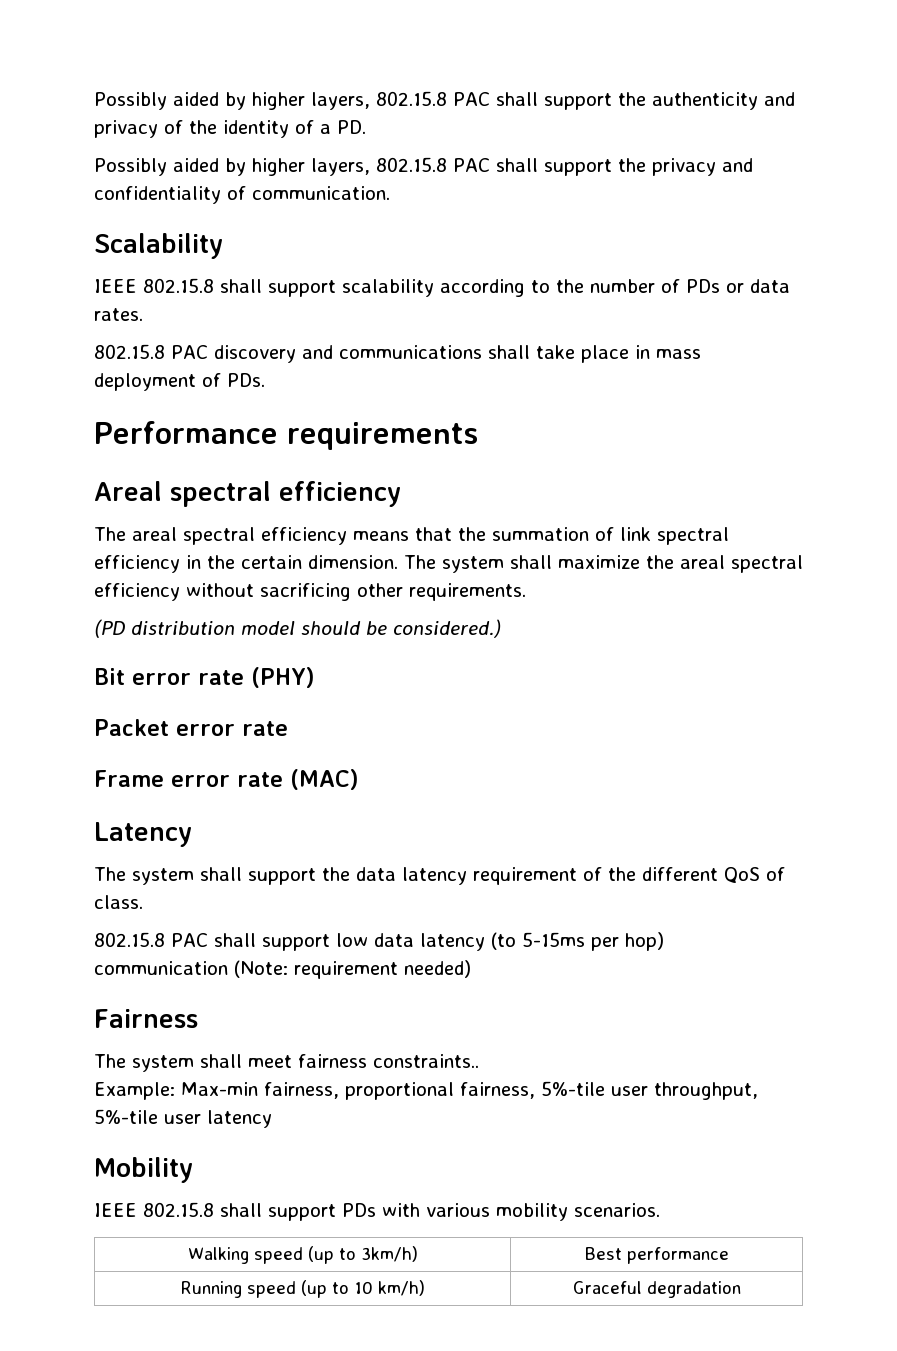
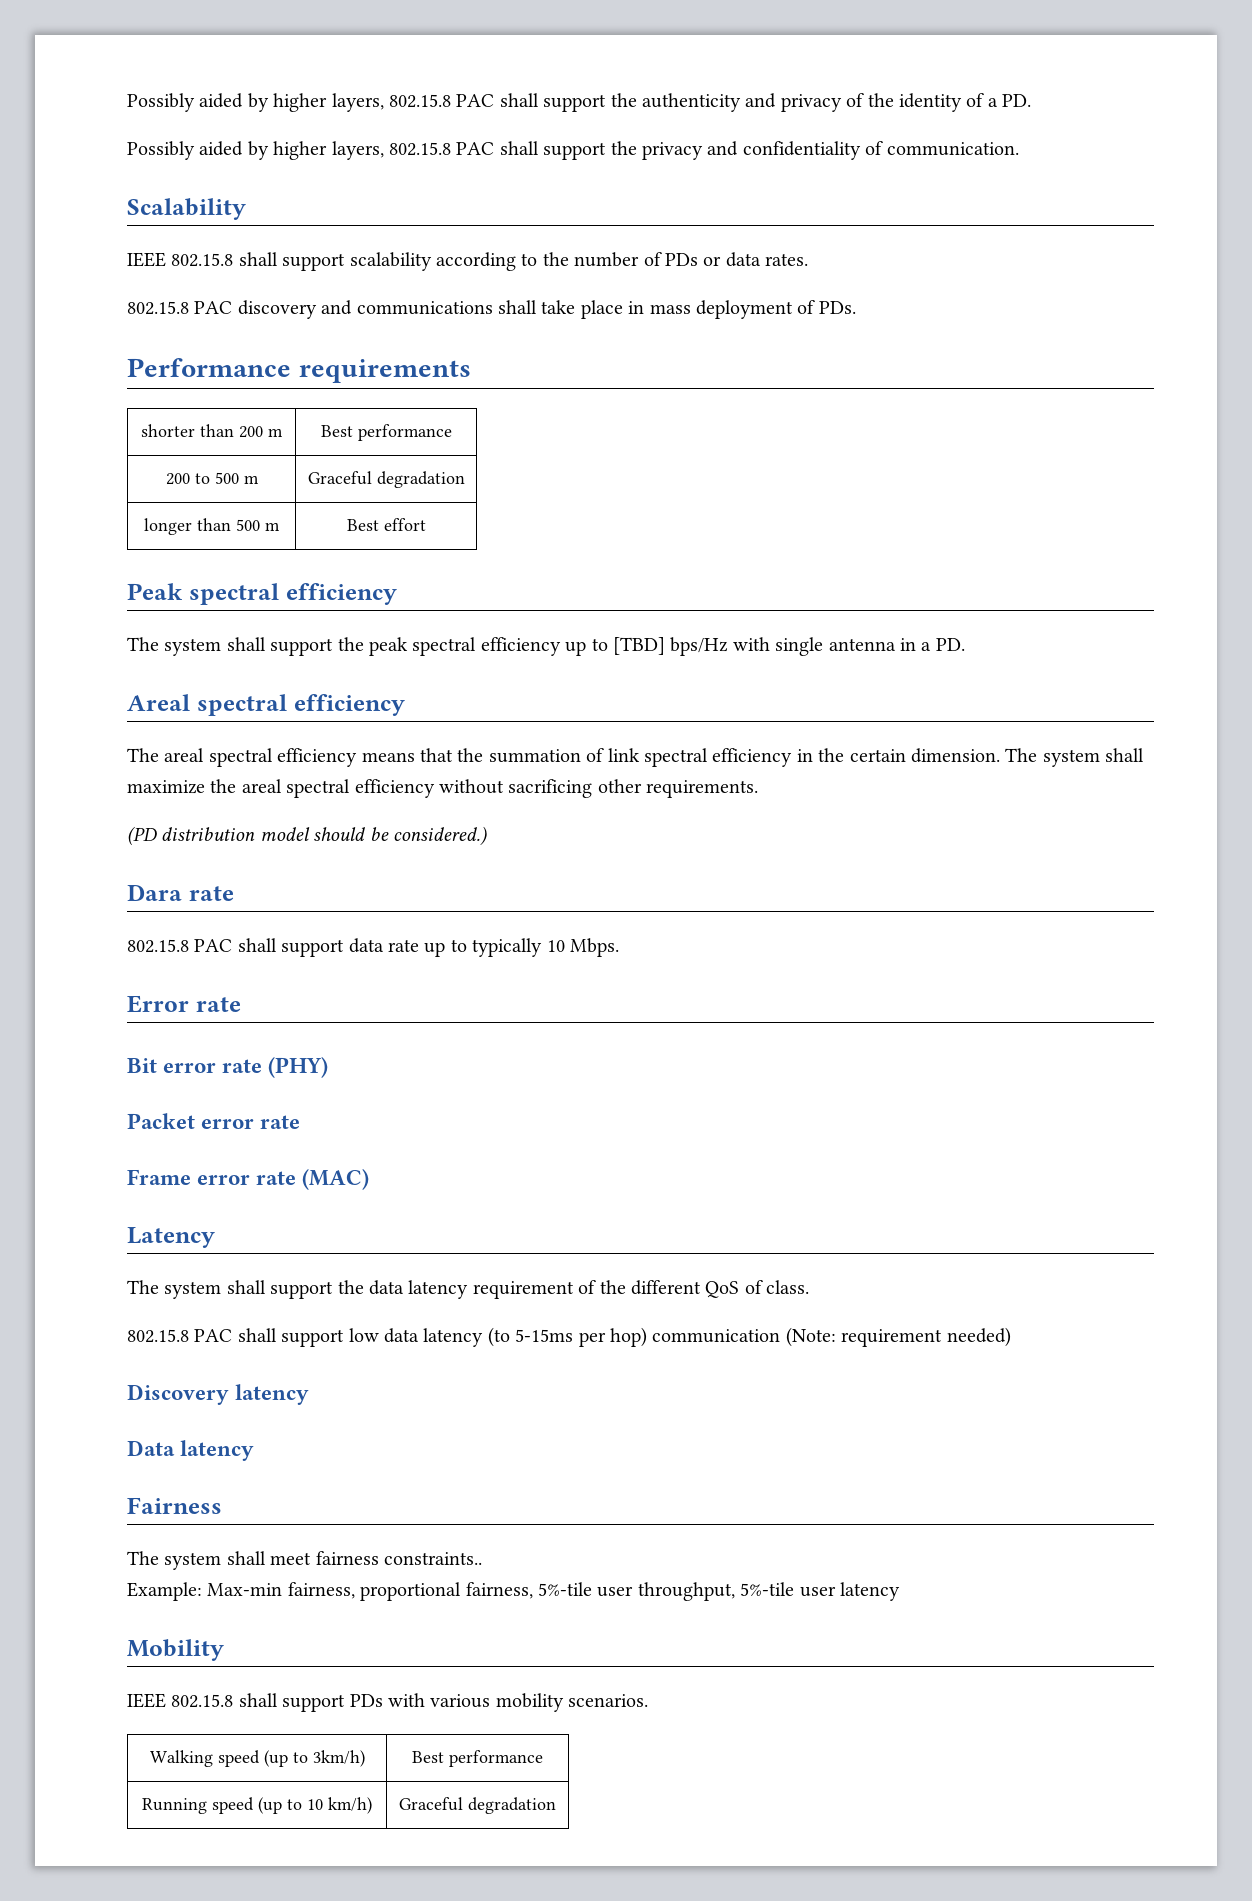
+ shorter than 200 m | Best performance
+ 200 to 500 m | Graceful degradation
+ longer than 500 m | Best effort
+ Peak spectral efficiency
+ The system shall support the peak spectral efficiency up to [TBD] bps/Hz with single antenna in a PD.
+ Dara rate
+ 802.15.8 PAC shall support data rate up to typically 10 Mbps.
+ Error rate
+ Discovery latency
+ Data latency

